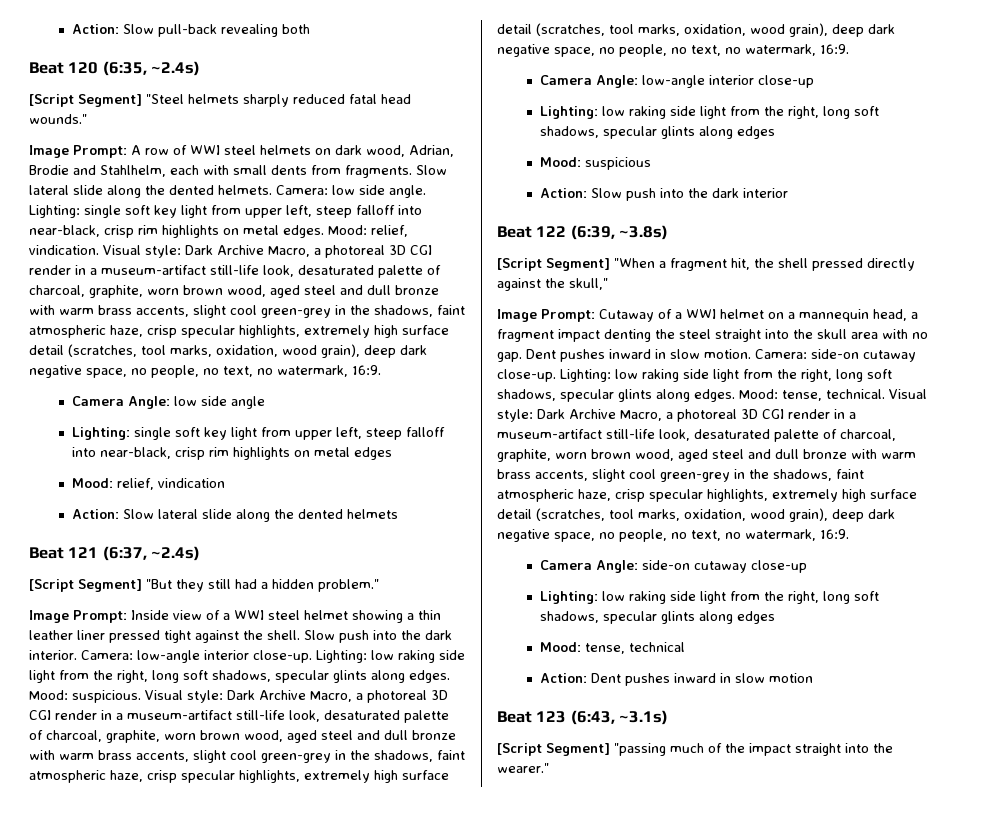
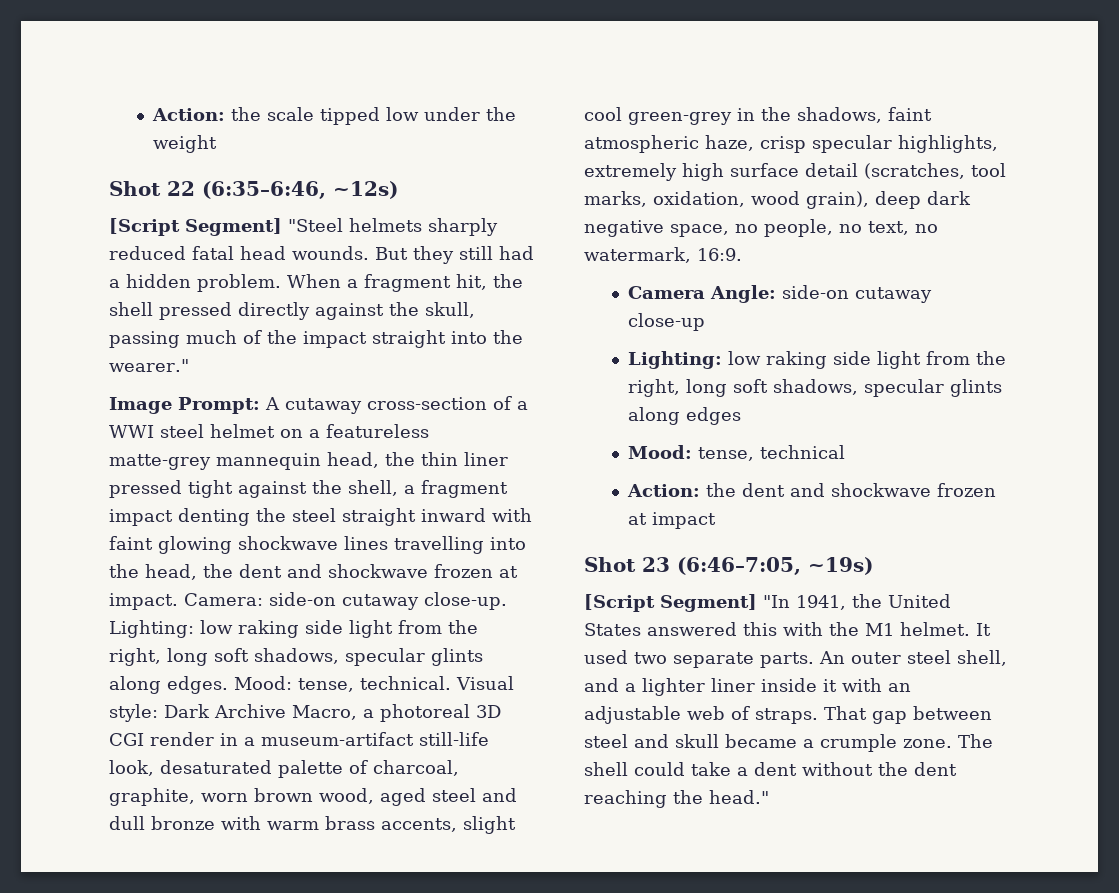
- Action: Slow pull-back revealing both
- Beat 120 (6:35, ~2.4s)
+ Action: the scale tipped low under the weight
+ Shot 22 (6:35–6:46, ~12s)
- [Script Segment] "Steel helmets sharply reduced fatal head wounds."
- Image Prompt: A row of WWI steel helmets on dark wood, Adrian, Brodie and Stahlhelm, each with small dents from fragments. Slow lateral slide along the dented helmets. Camera: low side angle. Lighting: single soft key light from upper left, steep falloff into near-black, crisp rim highlights on metal edges. Mood: relief, vindication. Visual style: Dark Archive Macro, a photoreal 3D CGI render in a museum-artifact still-life look, desaturated palette of charcoal, graphite, worn brown wood, aged steel and dull bronze with warm brass accents, slight cool green-grey in the shadows, faint atmospheric haze, crisp specular highlights, extremely high surface detail (scratches, tool marks, oxidation, wood grain), deep dark negative space, no people, no text, no watermark, 16:9.
- Camera Angle: low side angle
- Lighting: single soft key light from upper left, steep falloff into near-black, crisp rim highlights on metal edges
- Mood: relief, vindication
- Action: Slow lateral slide along the dented helmets
- Beat 121 (6:37, ~2.4s)
- [Script Segment] "But they still had a hidden problem."
- Image Prompt: Inside view of a WWI steel helmet showing a thin leather liner pressed tight against the shell. Slow push into the dark interior. Camera: low-angle interior close-up. Lighting: low raking side light from the right, long soft shadows, specular glints along edges. Mood: suspicious. Visual style: Dark Archive Macro, a photoreal 3D CGI render in a museum-artifact still-life look, desaturated palette of charcoal, graphite, worn brown wood, aged steel and dull bronze with warm brass accents, slight cool green-grey in the shadows, faint atmospheric haze, crisp specular highlights, extremely high surface detail (scratches, tool marks, oxidation, wood grain), deep dark negative space, no people, no text, no watermark, 16:9.
- Camera Angle: low-angle interior close-up
- Lighting: low raking side light from the right, long soft shadows, specular glints along edges
- Mood: suspicious
- Action: Slow push into the dark interior
- Beat 122 (6:39, ~3.8s)
- [Script Segment] "When a fragment hit, the shell pressed directly against the skull,"
- Image Prompt: Cutaway of a WWI helmet on a mannequin head, a fragment impact denting the steel straight into the skull area with no gap. Dent pushes inward in slow motion.
+ [Script Segment] "Steel helmets sharply reduced fatal head wounds. But they still had a hidden problem. When a fragment hit, the shell pressed directly against the skull, passing much of the impact straight into the wearer."
+ Image Prompt: A cutaway cross-section of a WWI steel helmet on a featureless matte-grey mannequin head, the thin liner pressed tight against the shell, a fragment impact denting the steel straight inward with faint glowing shockwave lines travelling into the head, the dent and shockwave frozen at impact.
- Action: Dent pushes inward in slow motion
- Beat 123 (6:43, ~3.1s)
- [Script Segment] "passing much of the impact straight into the wearer."
+ Action: the dent and shockwave frozen at impact
+ Shot 23 (6:46–7:05, ~19s)
+ [Script Segment] "In 1941, the United States answered this with the M1 helmet. It used two separate parts. An outer steel shell, and a lighter liner inside it with an adjustable web of straps. That gap between steel and skull became a crumple zone. The shell could take a dent without the dent reaching the head."

